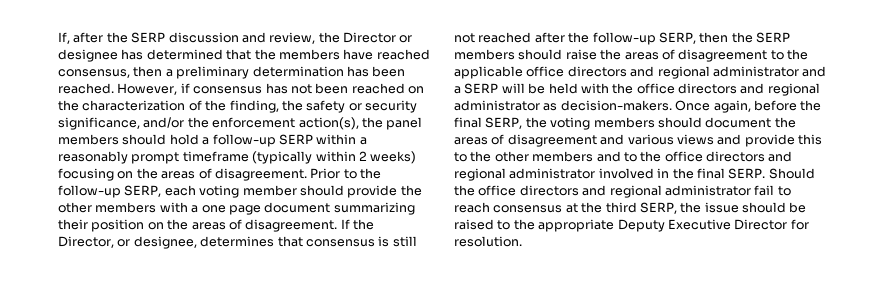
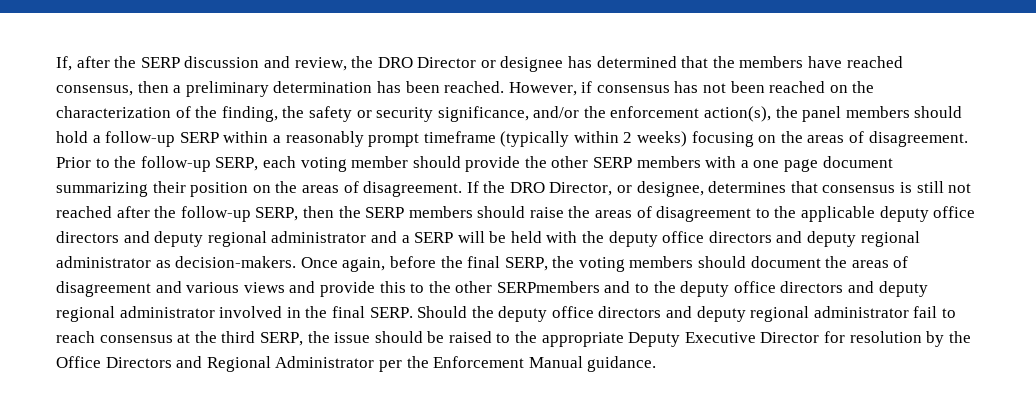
- If, after the SERP discussion and review, the Director or designee has determined that the members have reached consensus, then a preliminary determination has been reached.
+ If, after the SERP discussion and review, the DRO Director or designee has determined that the members have reached consensus, then a preliminary determination has been reached.
- Prior to the follow-up SERP, each voting member should provide the other members with a one page document summarizing their position on the areas of disagreement.
+ Prior to the follow-up SERP, each voting member should provide the other SERP members with a one page document summarizing their position on the areas of disagreement.
- If the Director, or designee, determines that consensus is still not reached after the follow-up SERP, then the SERP members should raise the areas of disagreement to the applicable office directors and regional administrator and a SERP will be held with the office directors and regional administrator as decision-makers.
+ If the DRO Director, or designee, determines that consensus is still not reached after the follow-up SERP, then the SERP members should raise the areas of disagreement to the applicable deputy office directors and deputy regional administrator and a SERP will be held with the deputy office directors and deputy regional administrator as decision-makers.
- Once again, before the final SERP, the voting members should document the areas of disagreement and various views and provide this to the other members and to the office directors and regional administrator involved in the final SERP.
+ Once again, before the final SERP, the voting members should document the areas of disagreement and various views and provide this to the other SERPmembers and to the deputy office directors and deputy regional administrator involved in the final SERP.
- Should the office directors and regional administrator fail to reach consensus at the third SERP, the issue should be raised to the appropriate Deputy Executive Director for resolution.
+ Should the deputy office directors and deputy regional administrator fail to reach consensus at the third SERP, the issue should be raised to the appropriate Deputy Executive Director for resolution by the Office Directors and Regional Administrator per the Enforcement Manual guidance.

